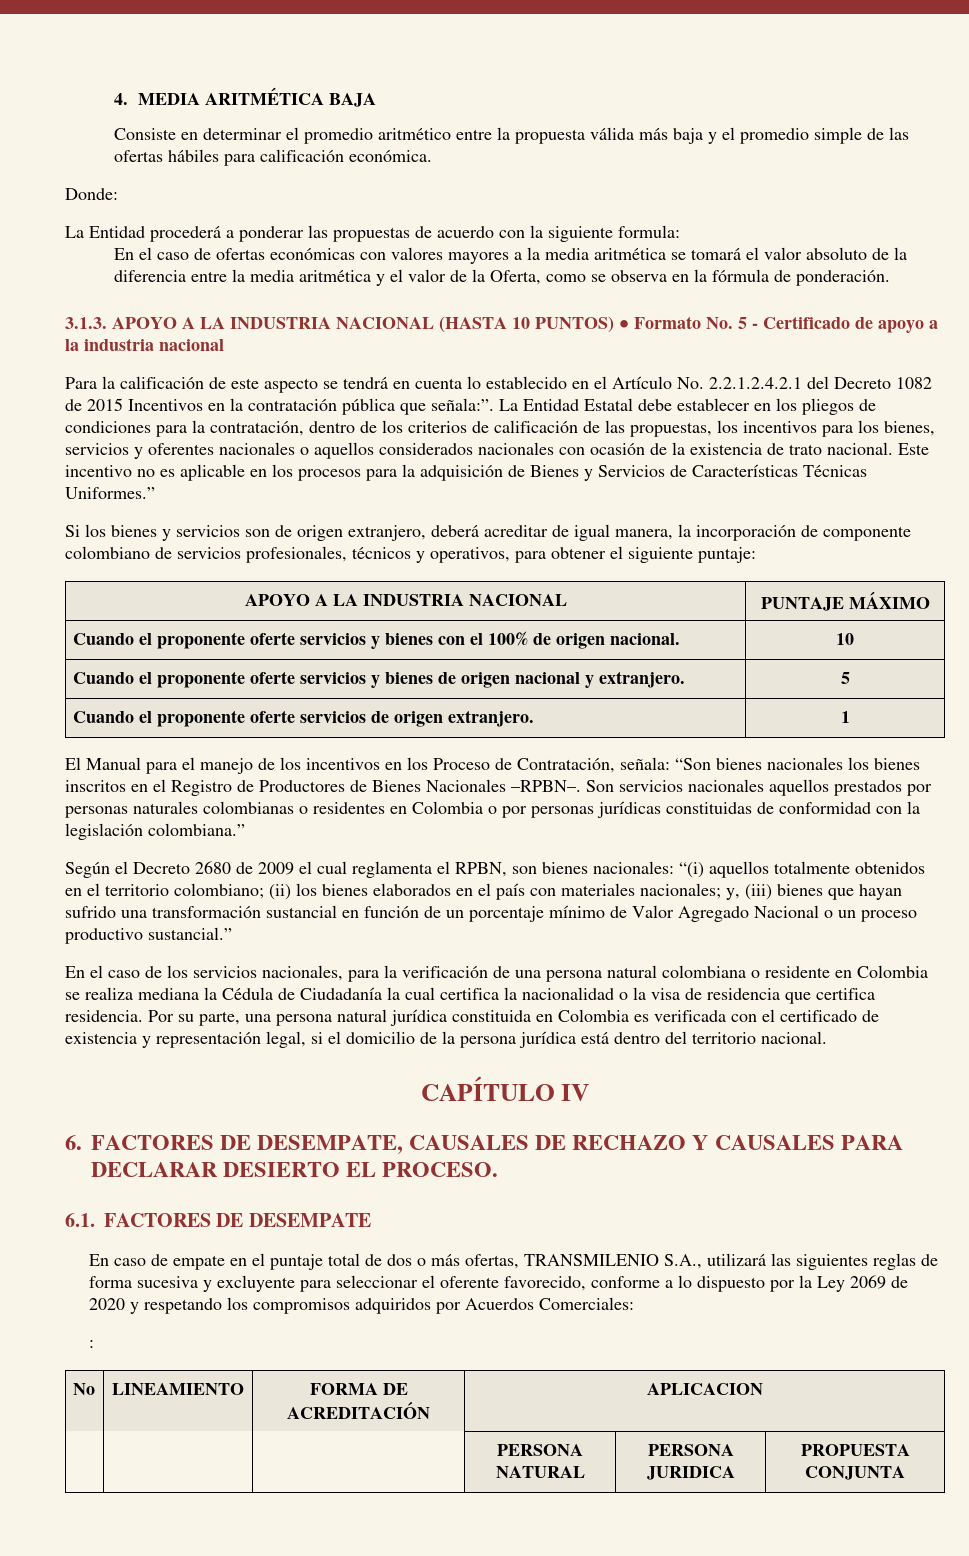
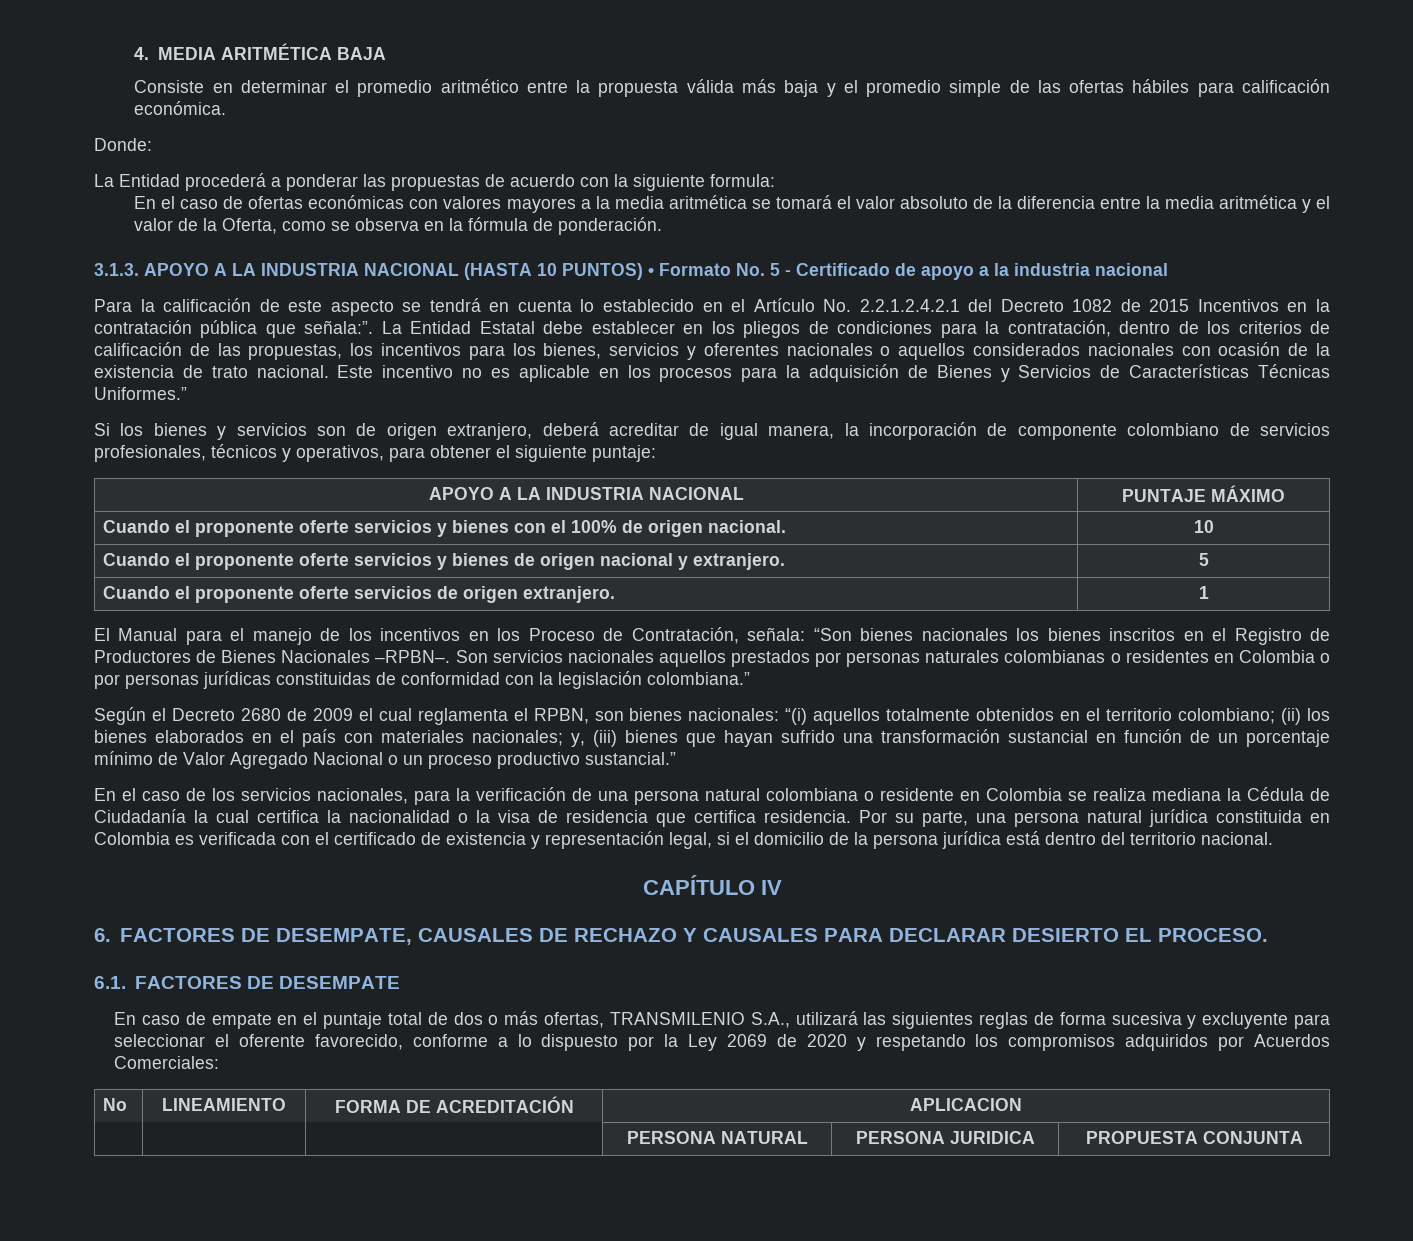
- :

